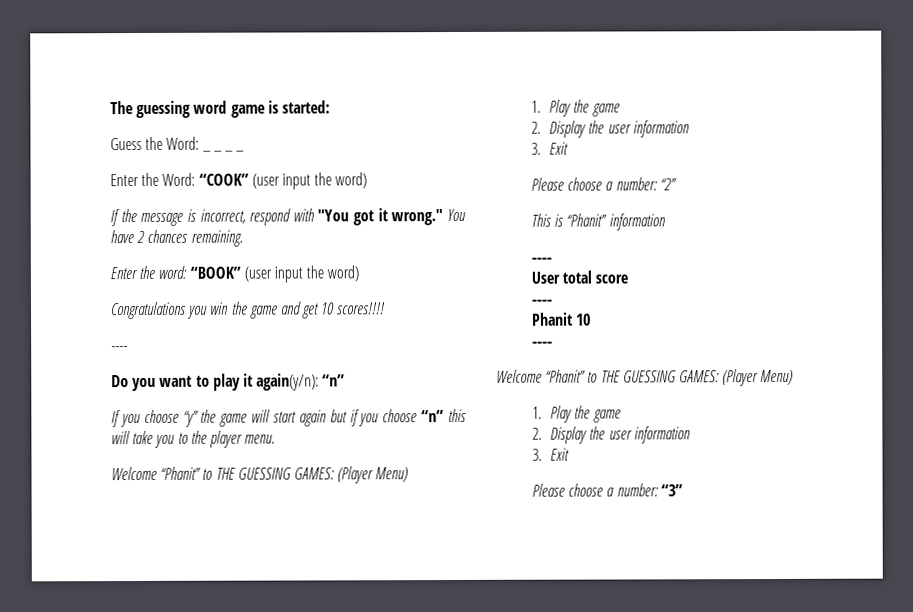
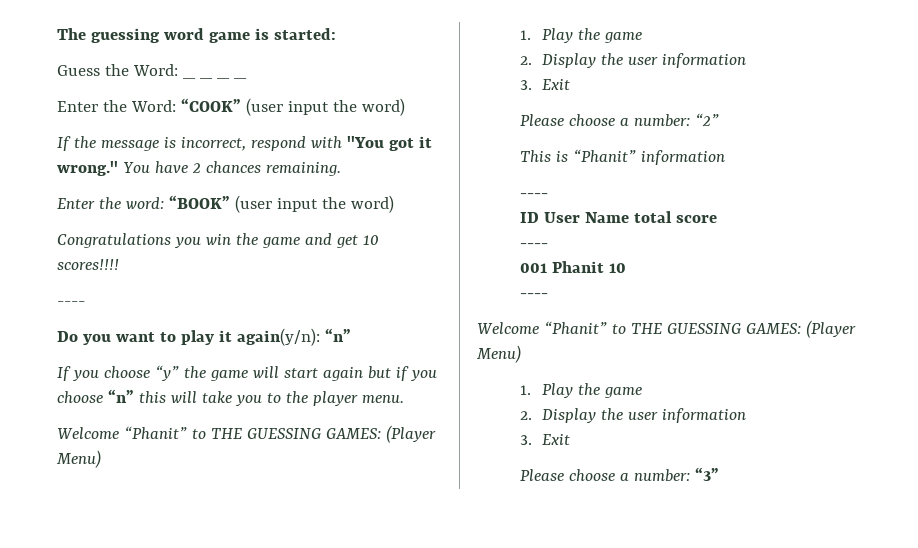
- User total score
+ ID User Name total score
- Phanit 10
+ 001 Phanit 10

